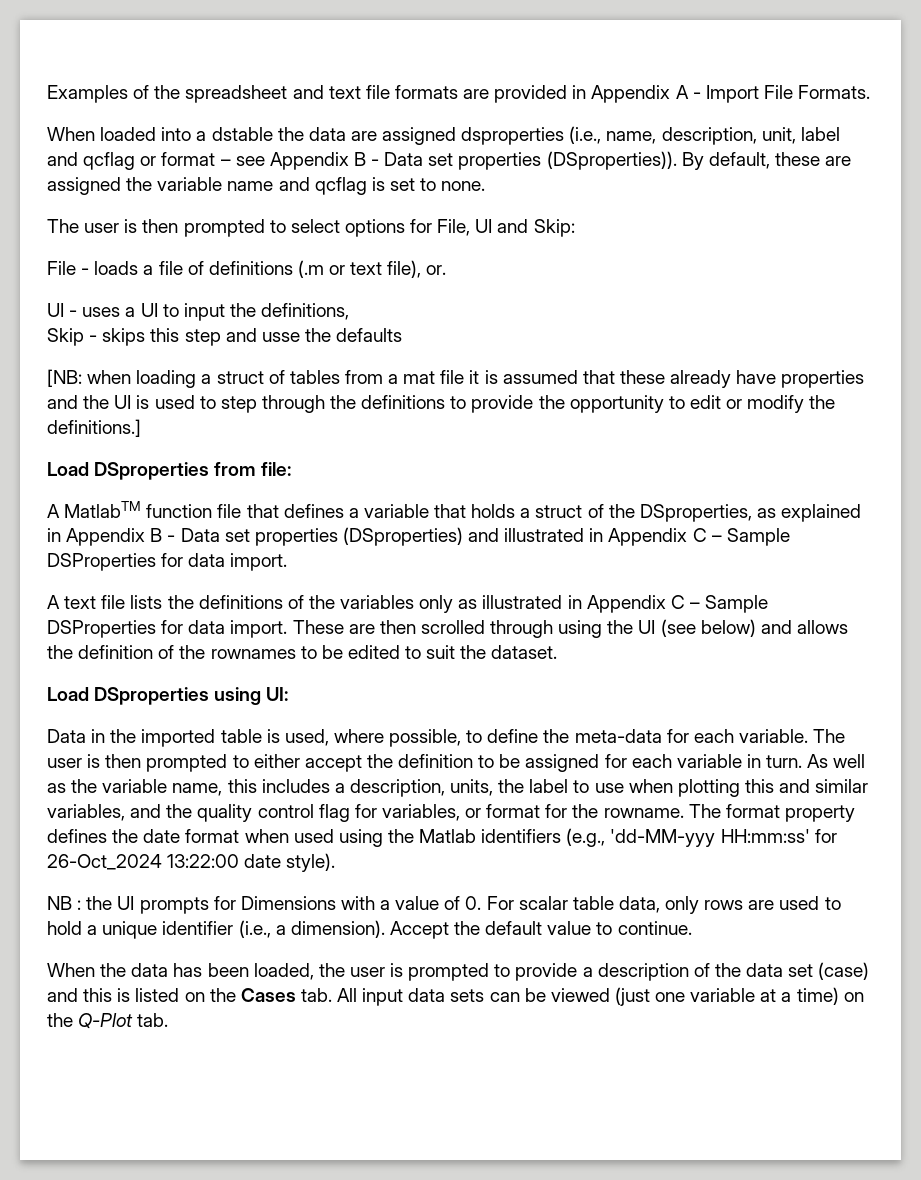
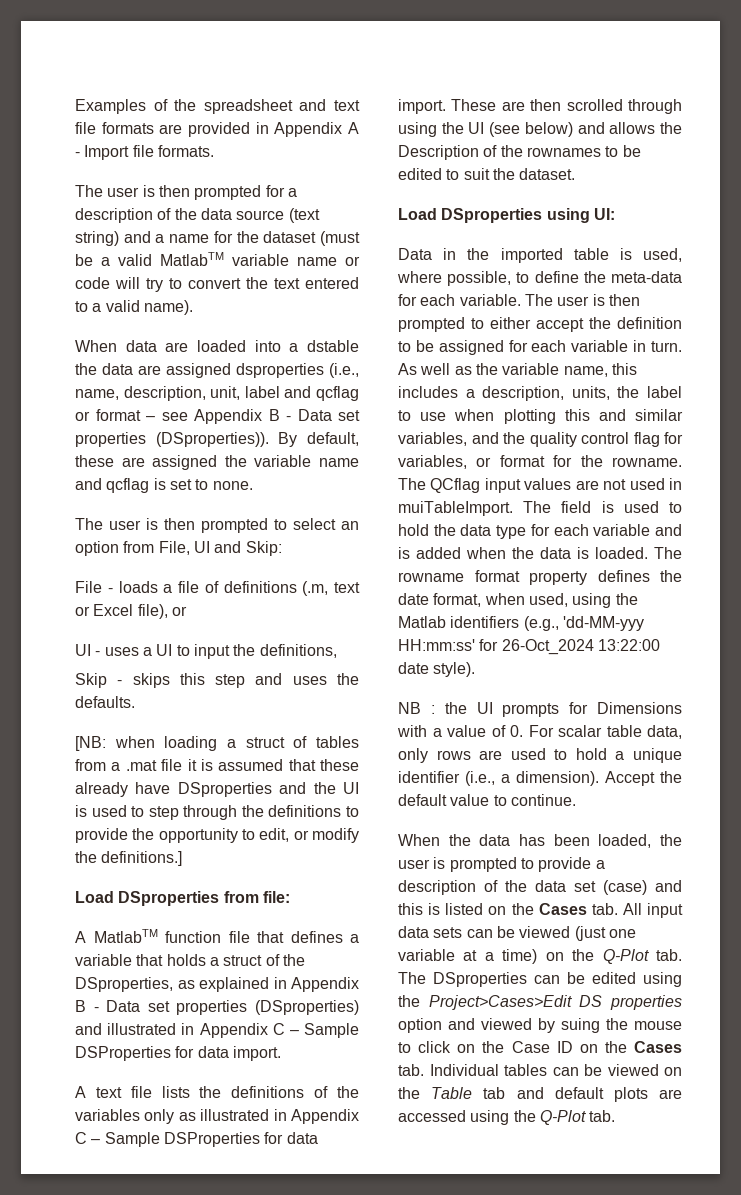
- Examples of the spreadsheet and text file formats are provided in Appendix A - Import File Formats.
- When loaded into a dstable the data are assigned dsproperties (i.e., name, description, unit, label and qcflag or format – see Appendix B - Data set properties (DSproperties)).
+ Examples of the spreadsheet and text file formats are provided in Appendix A - Import file formats.
+ The user is then prompted for a description of the data source (text string) and a name for the dataset (must be a valid MatlabTM variable name or code will try to convert the text entered to a valid name).
+ When data are loaded into a dstable the data are assigned dsproperties (i.e., name, description, unit, label and qcflag or format – see Appendix B - Data set properties (DSproperties)).
- The user is then prompted to select options for File, UI and Skip:
+ The user is then prompted to select an option from File, UI and Skip:
- File - loads a file of definitions (.m or text file), or.
+ File - loads a file of definitions (.m, text or Excel file), or
- Skip - skips this step and usse the defaults
+ Skip - skips this step and uses the defaults.
- [NB: when loading a struct of tables from a mat file it is assumed that these already have properties and the UI is used to step through the definitions to provide the opportunity to edit or modify the definitions.]
+ [NB: when loading a struct of tables from a .mat file it is assumed that these already have DSproperties and the UI is used to step through the definitions to provide the opportunity to edit, or modify the definitions.]
- These are then scrolled through using the UI (see below) and allows the definition of the rownames to be edited to suit the dataset.
+ These are then scrolled through using the UI (see below) and allows the Description of the rownames to be edited to suit the dataset.
- The format property defines the date format when used using the Matlab identifiers (e.g., 'dd-MM-yyy HH:mm:ss' for 26-Oct_2024 13:22:00 date style).
+ The QCflag input values are not used in muiTableImport. The field is used to hold the data type for each variable and is added when the data is loaded. The rowname format property defines the date format, when used, using the Matlab identifiers (e.g., 'dd-MM-yyy HH:mm:ss' for 26-Oct_2024 13:22:00 date style).
- When the data has been loaded, the user is prompted to provide a description of the data set (case) and this is listed on the Cases tab. All input data sets can be viewed (just one variable at a time) on the Q-Plot tab.
+ When the data has been loaded, the user is prompted to provide a description of the data set (case) and this is listed on the Cases tab. All input data sets can be viewed (just one variable at a time) on the Q-Plot tab. The DSproperties can be edited using the Project>Cases>Edit DS properties option and viewed by suing the mouse to click on the Case ID on the Cases tab. Individual tables can be viewed on the Table tab and default plots are accessed using the Q-Plot tab.

